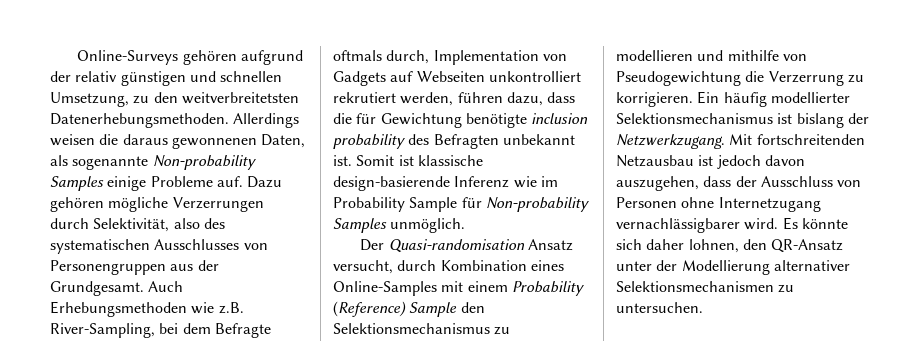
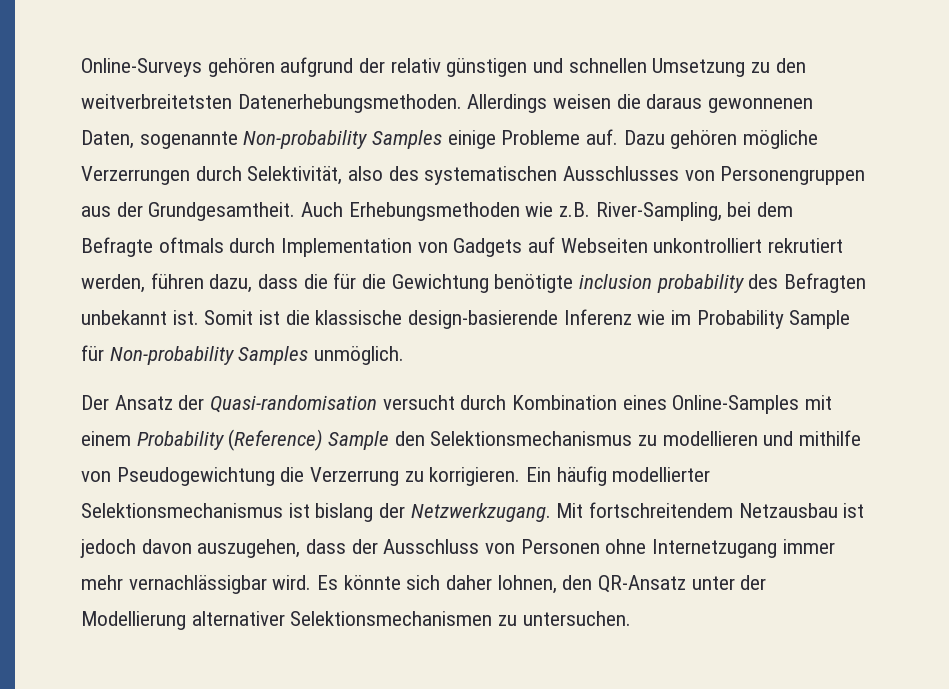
- Online-Surveys gehören aufgrund der relativ günstigen und schnellen Umsetzung, zu den weitverbreitetsten Datenerhebungsmethoden.
+ Online-Surveys gehören aufgrund der relativ günstigen und schnellen Umsetzung zu den weitverbreitetsten Datenerhebungsmethoden.
- Allerdings weisen die daraus gewonnenen Daten, als sogenannte Non-probability Samples einige Probleme auf.
+ Allerdings weisen die daraus gewonnenen Daten, sogenannte Non-probability Samples einige Probleme auf.
- Dazu gehören mögliche Verzerrungen durch Selektivität, also des systematischen Ausschlusses von Personengruppen aus der Grundgesamt.
+ Dazu gehören mögliche Verzerrungen durch Selektivität, also des systematischen Ausschlusses von Personengruppen aus der Grundgesamtheit.
- Auch Erhebungsmethoden wie z.B. River-Sampling, bei dem Befragte oftmals durch, Implementation von Gadgets auf Webseiten unkontrolliert rekrutiert werden, führen dazu, dass die für Gewichtung benötigte inclusion probability des Befragten unbekannt ist.
+ Auch Erhebungsmethoden wie z.B. River-Sampling, bei dem Befragte oftmals durch Implementation von Gadgets auf Webseiten unkontrolliert rekrutiert werden, führen dazu, dass die für die Gewichtung benötigte inclusion probability des Befragten unbekannt ist.
- Somit ist klassische design-basierende Inferenz wie im Probability Sample für Non-probability Samples unmöglich.
+ Somit ist die klassische design-basierende Inferenz wie im Probability Sample für Non-probability Samples unmöglich.
- Der Quasi-randomisation Ansatz versucht, durch Kombination eines Online-Samples mit einem Probability (Reference) Sample den Selektionsmechanismus zu modellieren und mithilfe von Pseudogewichtung die Verzerrung zu korrigieren.
+ Der Ansatz der Quasi-randomisation versucht durch Kombination eines Online-Samples mit einem Probability (Reference) Sample den Selektionsmechanismus zu modellieren und mithilfe von Pseudogewichtung die Verzerrung zu korrigieren.
- Mit fortschreitenden Netzausbau ist jedoch davon auszugehen, dass der Ausschluss von Personen ohne Internetzugang vernachlässigbarer wird.
+ Mit fortschreitendem Netzausbau ist jedoch davon auszugehen, dass der Ausschluss von Personen ohne Internetzugang immer mehr vernachlässigbar wird.

